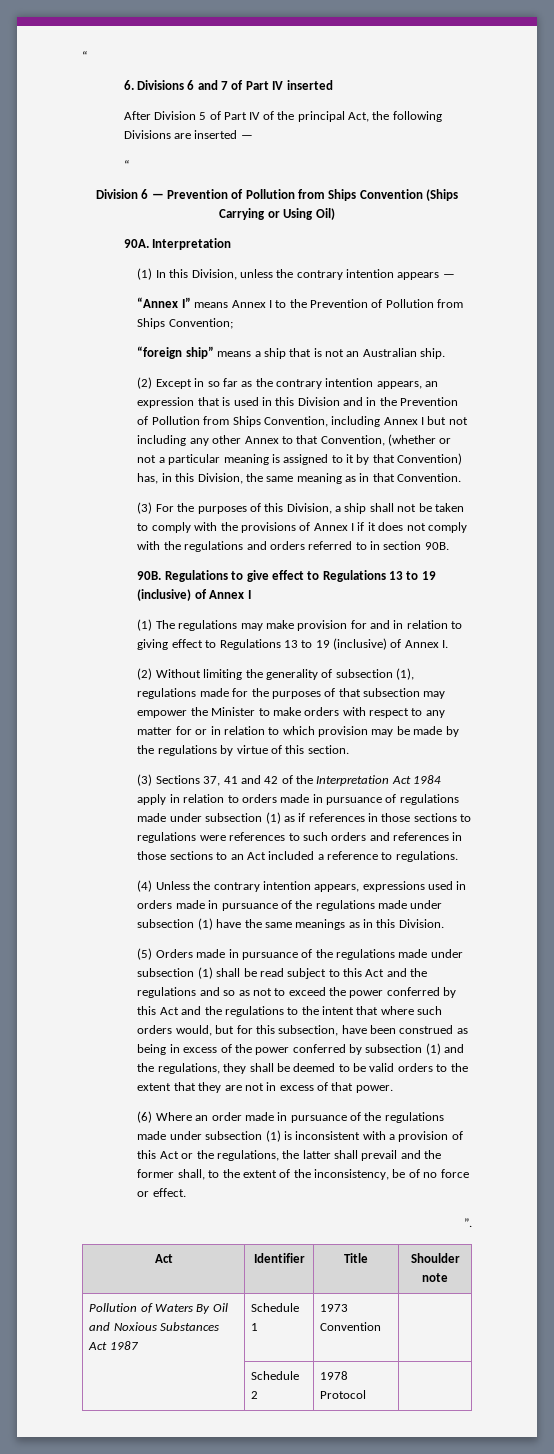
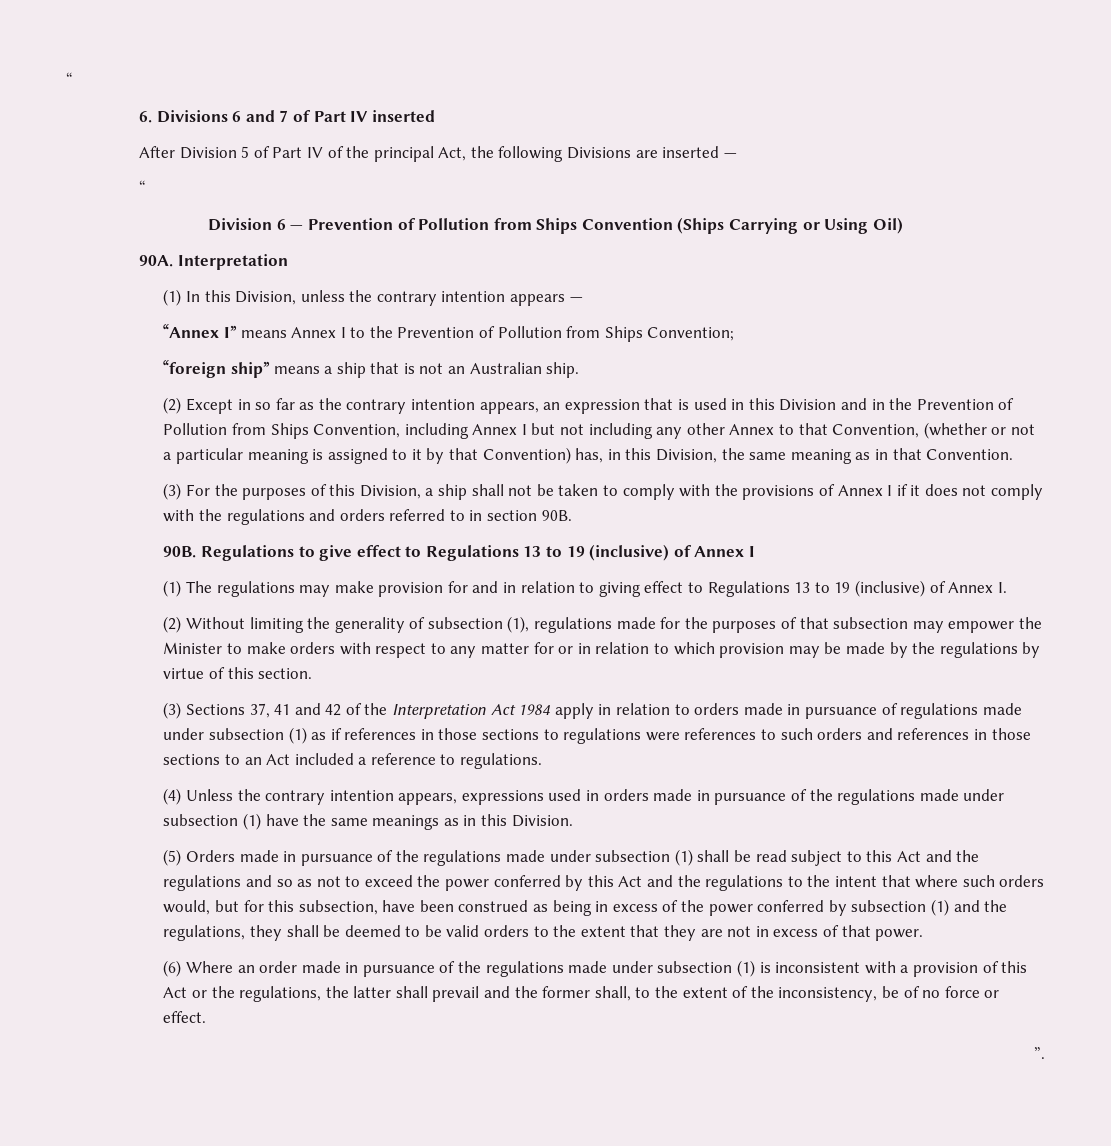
- Act | Identifier | Title | Shoulder note
- Pollution of Waters By Oil and Noxious Substances Act 1987 | Schedule 1 | 1973 Convention |
- | Schedule 2 | 1978 Protocol |

